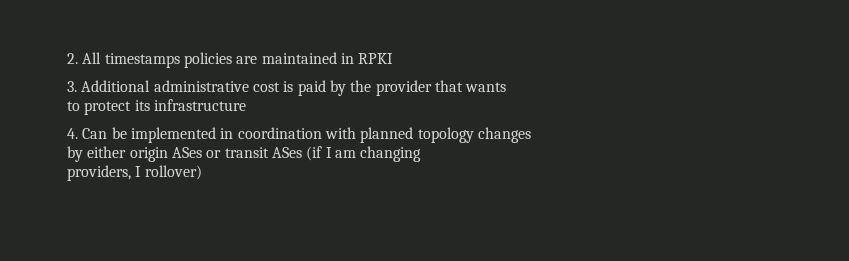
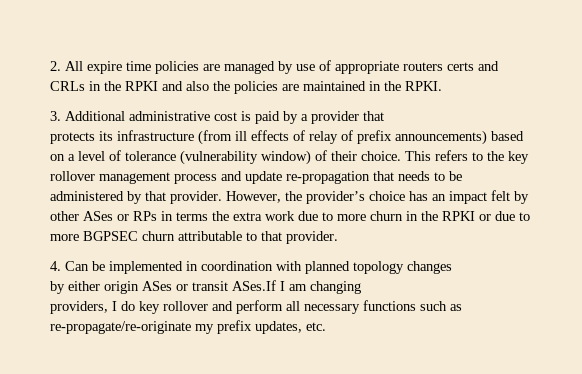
- 2. All timestamps policies are maintained in RPKI
+ 2. All expire time policies are managed by use of appropriate routers certs and CRLs in the RPKI and also the policies are maintained in the RPKI.
- 3. Additional administrative cost is paid by the provider that wants
- to protect its infrastructure
+ 3. Additional administrative cost is paid by a provider that
+ protects its infrastructure (from ill effects of relay of prefix announcements) based on a level of tolerance (vulnerability window) of their choice. This refers to the key rollover management process and update re-propagation that needs to be administered by that provider. However, the provider’s choice has an impact felt by other ASes or RPs in terms the extra work due to more churn in the RPKI or due to more BGPSEC churn attributable to that provider.
- by either origin ASes or transit ASes (if I am changing
+ by either origin ASes or transit ASes.If I am changing
- providers, I rollover)
+ providers, I do key rollover and perform all necessary functions such as re-propagate/re-originate my prefix updates, etc.

